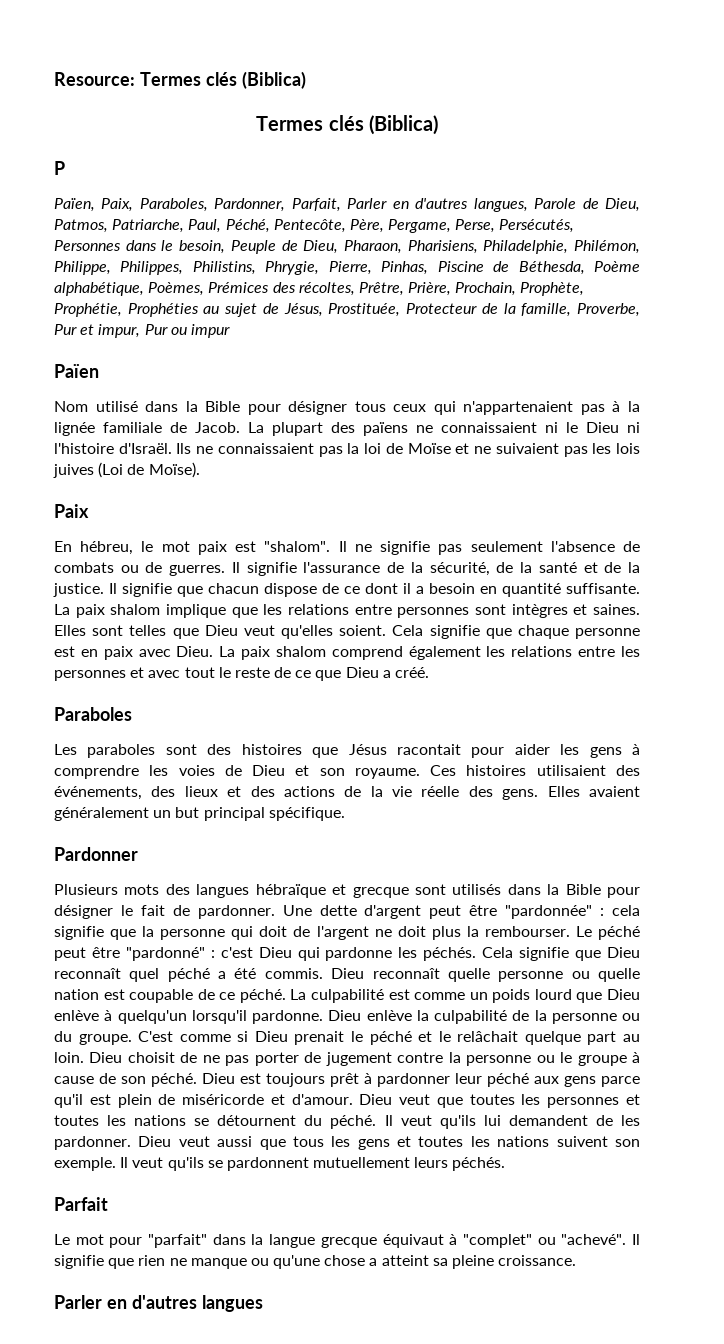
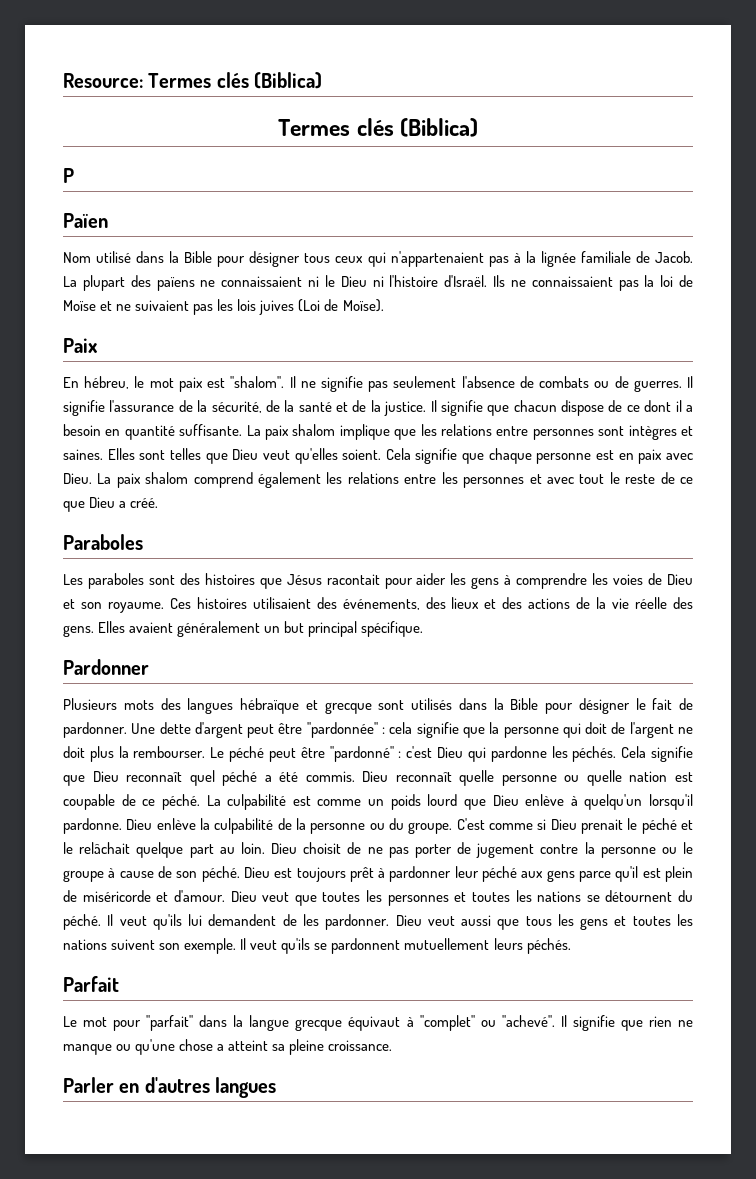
- Païen, Paix, Paraboles, Pardonner, Parfait, Parler en d'autres langues, Parole de Dieu, Patmos, Patriarche, Paul, Péché, Pentecôte, Père, Pergame, Perse, Persécutés, Personnes dans le besoin, Peuple de Dieu, Pharaon, Pharisiens, Philadelphie, Philémon, Philippe, Philippes, Philistins, Phrygie, Pierre, Pinhas, Piscine de Béthesda, Poème alphabétique, Poèmes, Prémices des récoltes, Prêtre, Prière, Prochain, Prophète, Prophétie, Prophéties au sujet de Jésus, Prostituée, Protecteur de la famille, Proverbe, Pur et impur, Pur ou impur

